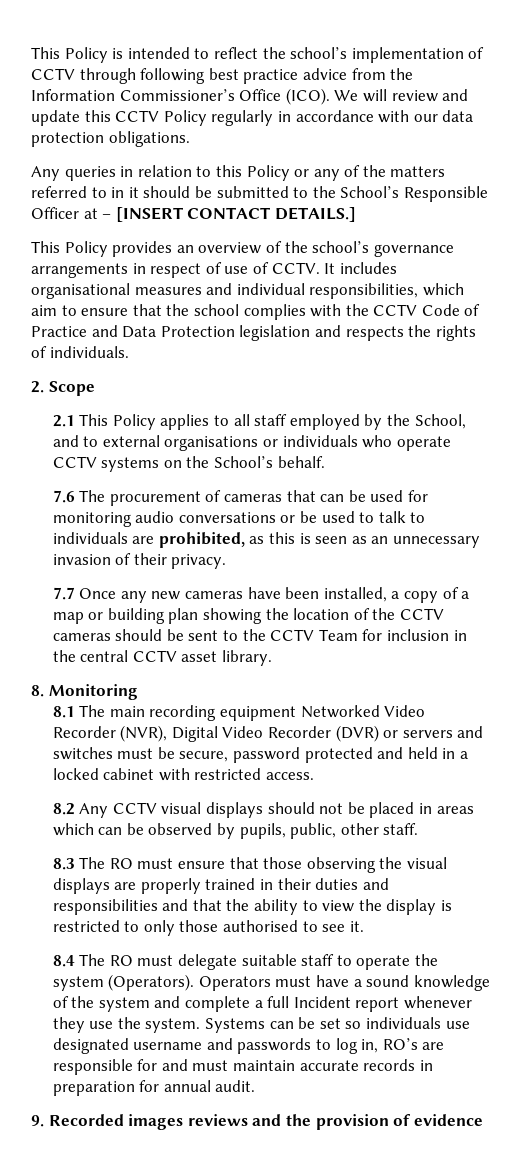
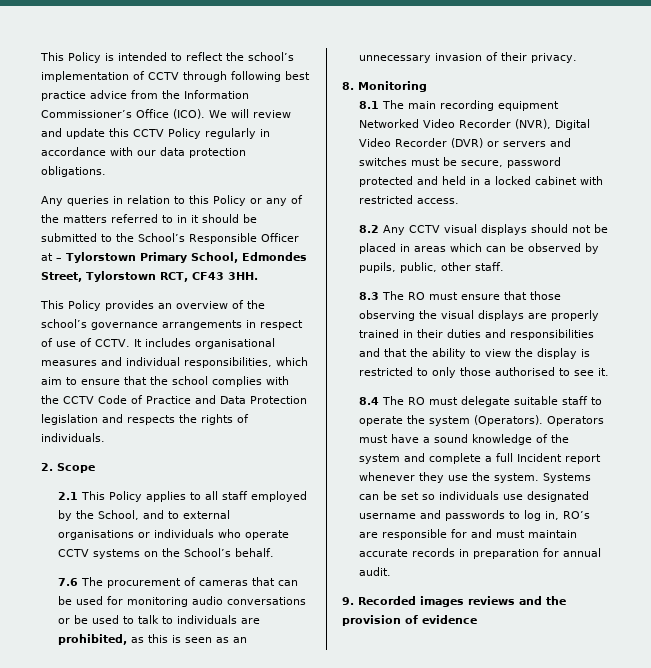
- Any queries in relation to this Policy or any of the matters referred to in it should be submitted to the School’s Responsible Officer at – [INSERT CONTACT DETAILS.]
+ Any queries in relation to this Policy or any of the matters referred to in it should be submitted to the School’s Responsible Officer at – Tylorstown Primary School, Edmondes Street, Tylorstown RCT, CF43 3HH.
- 7.7 Once any new cameras have been installed, a copy of a map or building plan showing the location of the CCTV cameras should be sent to the CCTV Team for inclusion in the central CCTV asset library.

